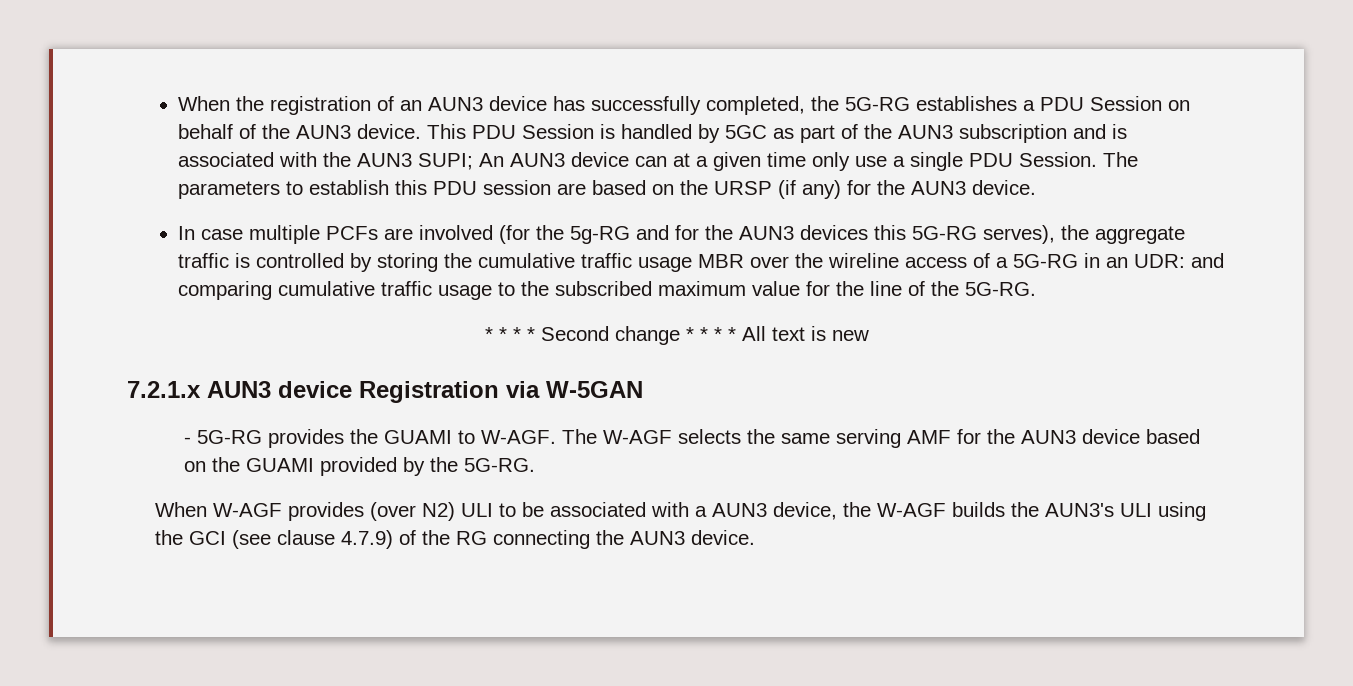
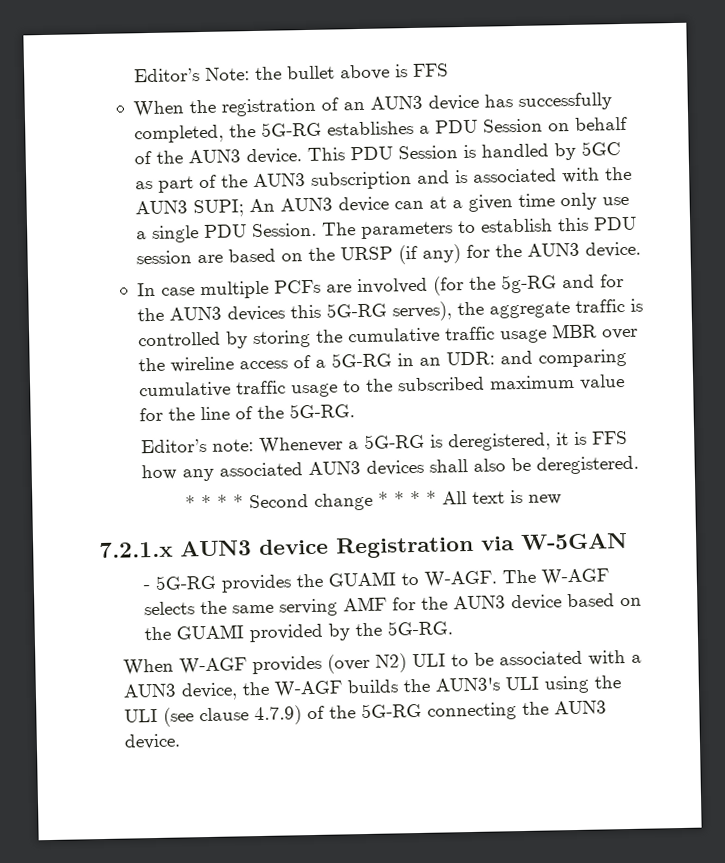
+ Editor’s Note: the bullet above is FFS
+ Editor’s note: Whenever a 5G-RG is deregistered, it is FFS how any associated AUN3 devices shall also be deregistered.
- When W-AGF provides (over N2) ULI to be associated with a AUN3 device, the W-AGF builds the AUN3's ULI using the GCI (see clause 4.7.9) of the RG connecting the AUN3 device.
+ When W-AGF provides (over N2) ULI to be associated with a AUN3 device, the W-AGF builds the AUN3's ULI using the ULI (see clause 4.7.9) of the 5G-RG connecting the AUN3 device.

